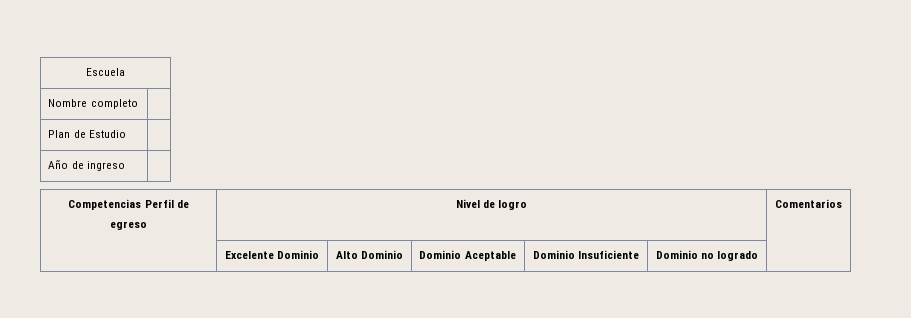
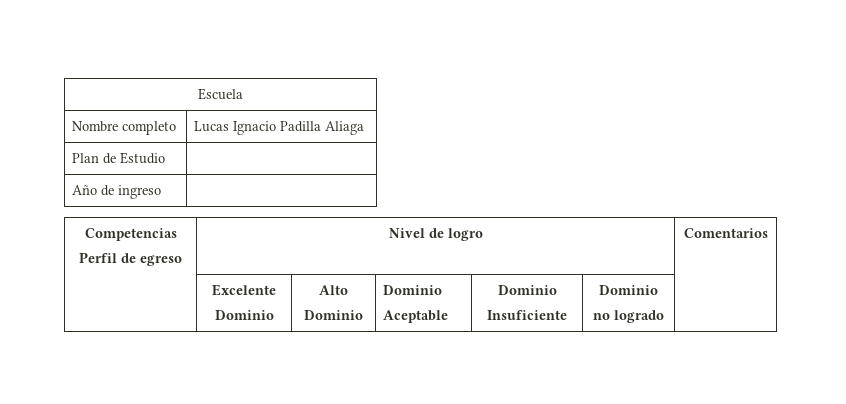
- Nombre completo |
+ Nombre completo | Lucas Ignacio Padilla Aliaga

